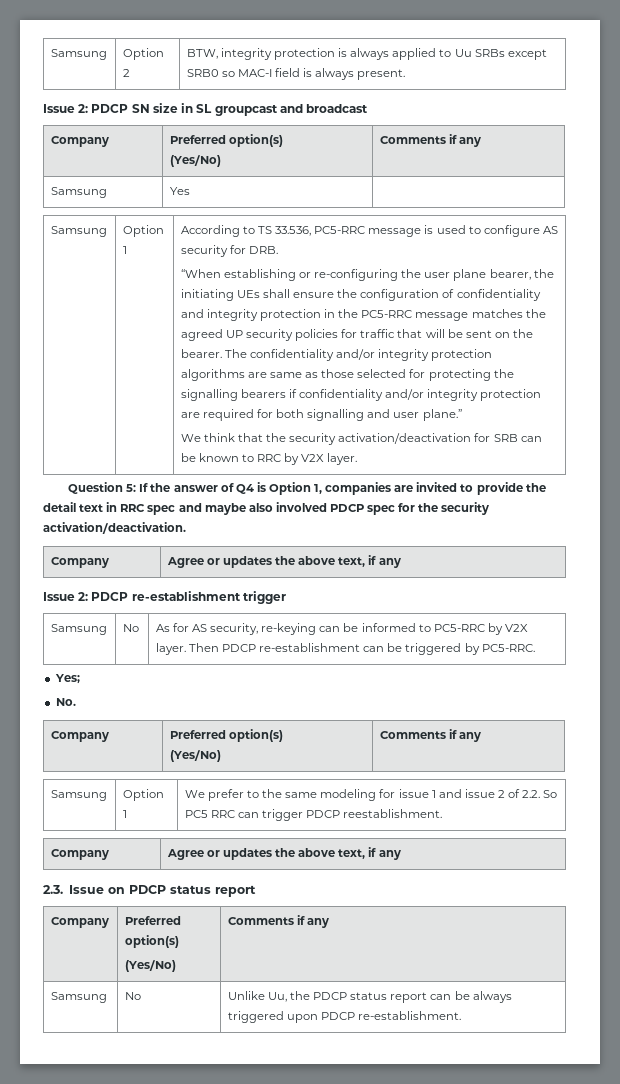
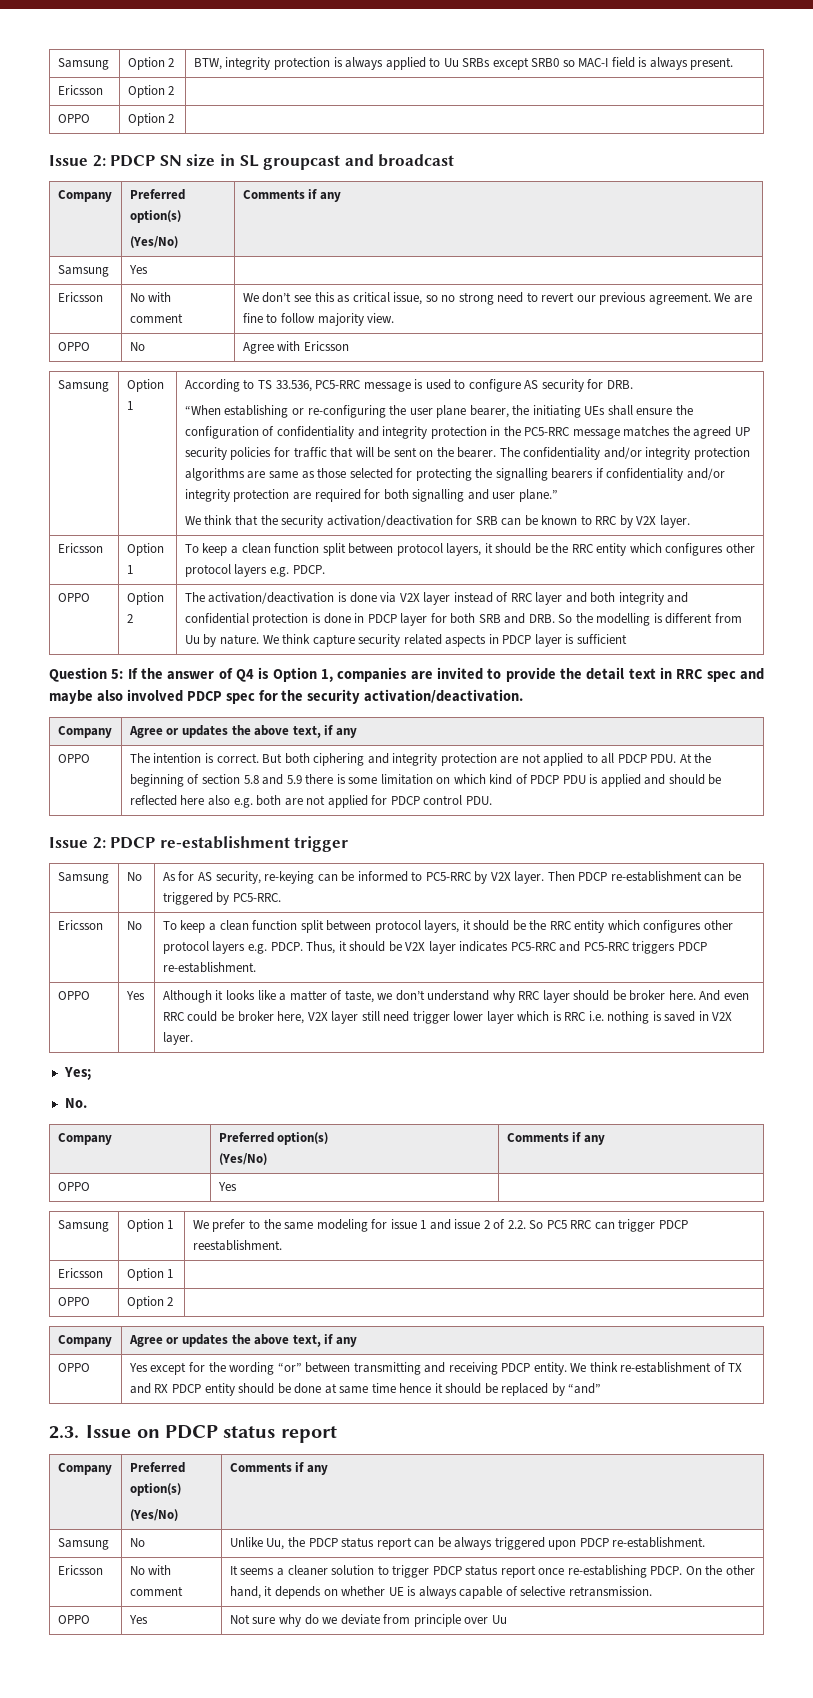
+ Ericsson | Option 2 |
+ OPPO | Option 2 |
+ Ericsson | No with comment | We don’t see this as critical issue, so no strong need to revert our previous agreement. We are fine to follow majority view.
+ OPPO | No | Agree with Ericsson
+ Ericsson | Option 1 | To keep a clean function split between protocol layers, it should be the RRC entity which configures other protocol layers e.g. PDCP.
+ OPPO | Option 2 | The activation/deactivation is done via V2X layer instead of RRC layer and both integrity and confidential protection is done in PDCP layer for both SRB and DRB. So the modelling is different from Uu by nature. We think capture security related aspects in PDCP layer is sufficient
+ OPPO | The intention is correct. But both ciphering and integrity protection are not applied to all PDCP PDU. At the beginning of section 5.8 and 5.9 there is some limitation on which kind of PDCP PDU is applied and should be reflected here also e.g. both are not applied for PDCP control PDU.
+ Ericsson | No | To keep a clean function split between protocol layers, it should be the RRC entity which configures other protocol layers e.g. PDCP. Thus, it should be V2X layer indicates PC5-RRC and PC5-RRC triggers PDCP re-establishment.
+ OPPO | Yes | Although it looks like a matter of taste, we don’t understand why RRC layer should be broker here. And even RRC could be broker here, V2X layer still need trigger lower layer which is RRC i.e. nothing is saved in V2X layer.
  No.
  Company | Preferred option(s)
  (Yes/No) | Comments if any
+ OPPO | Yes |
  Samsung | Option 1 | We prefer to the same modeling for issue 1 and issue 2 of 2.2. So PC5 RRC can trigger PDCP reestablishment.
+ Ericsson | Option 1 |
+ OPPO | Option 2 |
  Company | Agree or updates the above text, if any
+ OPPO | Yes except for the wording “or” between transmitting and receiving PDCP entity. We think re-establishment of TX and RX PDCP entity should be done at same time hence it should be replaced by “and”
+ Ericsson | No with comment | It seems a cleaner solution to trigger PDCP status report once re-establishing PDCP. On the other hand, it depends on whether UE is always capable of selective retransmission.
+ OPPO | Yes | Not sure why do we deviate from principle over Uu

